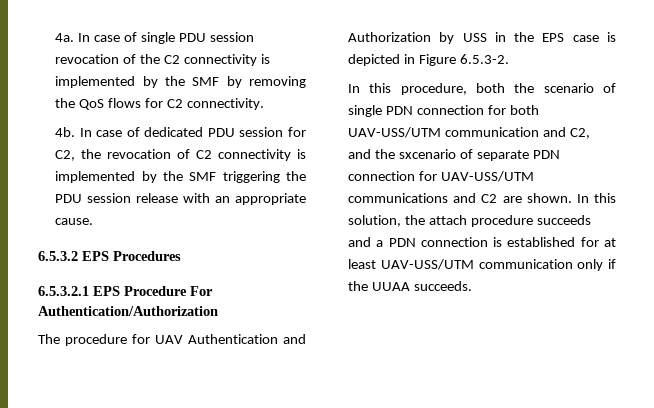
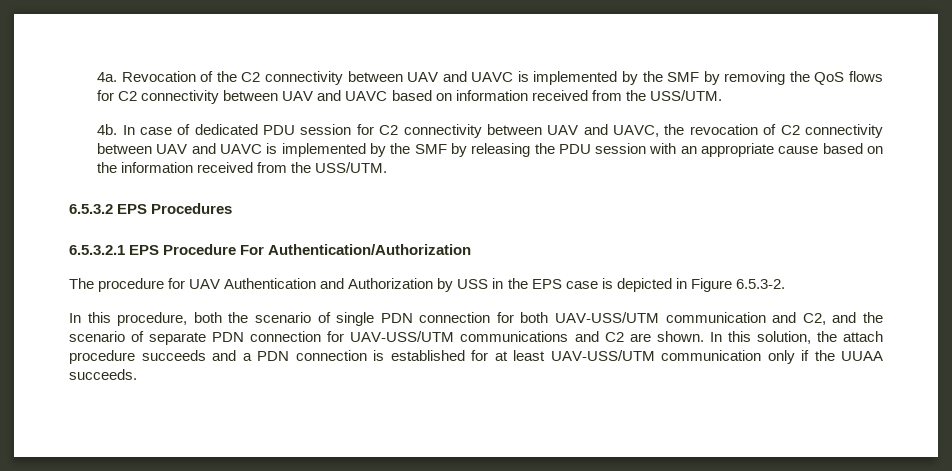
- In case of single PDU session revocation of the C2 connectivity is implemented by the SMF by removing the QoS flows for C2 connectivity.
+ Revocation of the C2 connectivity between UAV and UAVC is implemented by the SMF by removing the QoS flows for C2 connectivity between UAV and UAVC based on information received from the USS/UTM.
- In case of dedicated PDU session for C2, the revocation of C2 connectivity is implemented by the SMF triggering the PDU session release with an appropriate cause.
+ In case of dedicated PDU session for C2 connectivity between UAV and UAVC, the revocation of C2 connectivity between UAV and UAVC is implemented by the SMF by releasing the PDU session with an appropriate cause based on the information received from the USS/UTM.
- In this procedure, both the scenario of single PDN connection for both UAV-USS/UTM communication and C2, and the sxcenario of separate PDN connection for UAV-USS/UTM communications and C2 are shown.
+ In this procedure, both the scenario of single PDN connection for both UAV-USS/UTM communication and C2, and the scenario of separate PDN connection for UAV-USS/UTM communications and C2 are shown.

